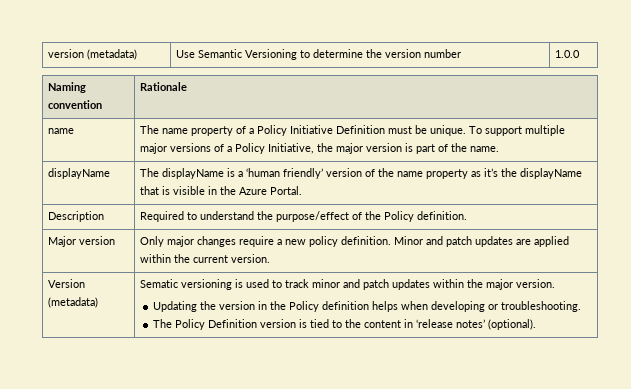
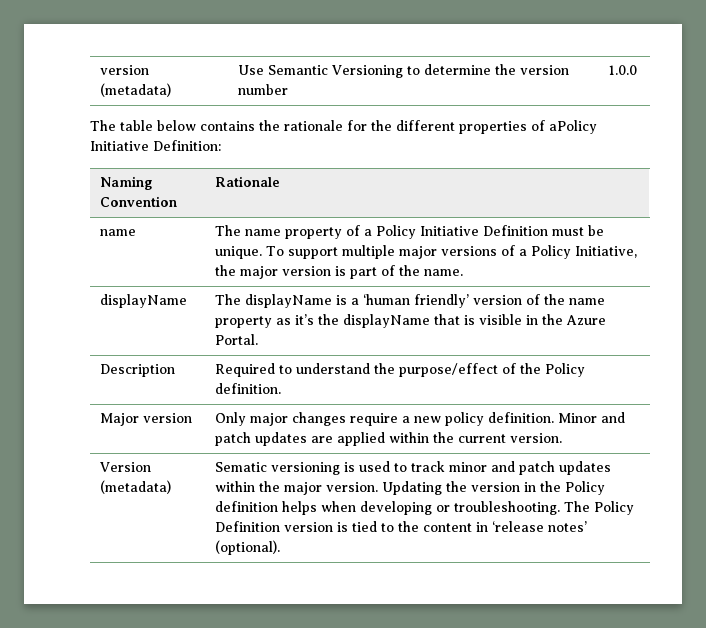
+ The table below contains the rationale for the different properties of aPolicy Initiative Definition:
- Naming convention | Rationale
+ Naming Convention | Rationale
- Sematic versioning is used to track minor and patch updates within the major version.
- Updating the version in the Policy definition helps when developing or troubleshooting.
- The Policy Definition version is tied to the content in ‘release notes’ (optional).
+ Sematic versioning is used to track minor and patch updates within the major version. Updating the version in the Policy definition helps when developing or troubleshooting. The Policy Definition version is tied to the content in ‘release notes’ (optional).

